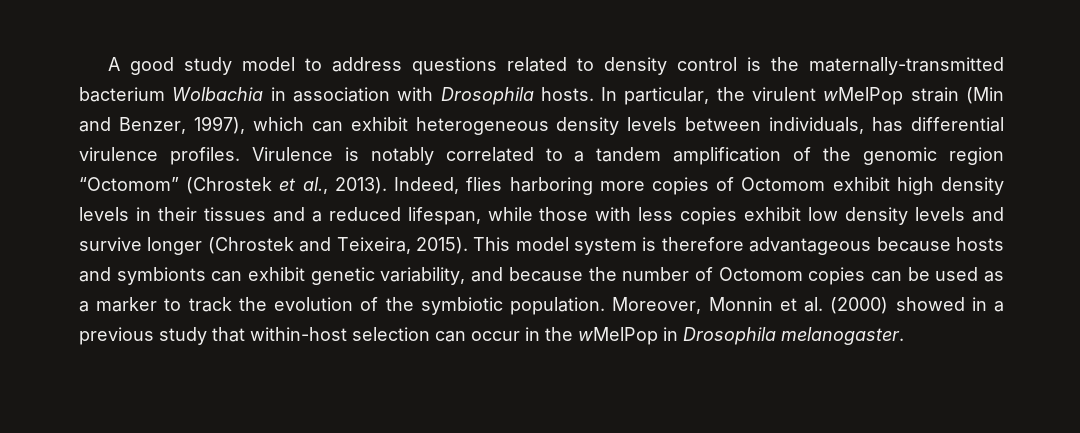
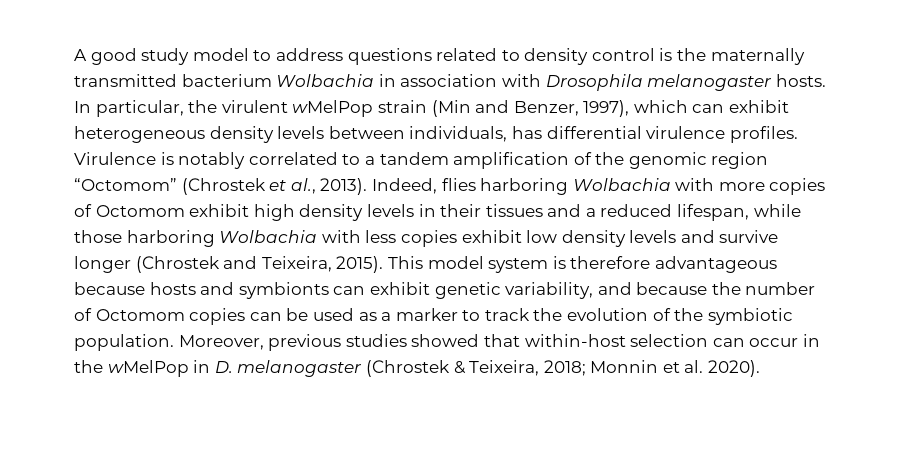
- A good study model to address questions related to density control is the maternally-transmitted bacterium Wolbachia in association with Drosophila hosts.
+ A good study model to address questions related to density control is the maternally transmitted bacterium Wolbachia in association with Drosophila melanogaster hosts.
- Indeed, flies harboring more copies of Octomom exhibit high density levels in their tissues and a reduced lifespan, while those with less copies exhibit low density levels and survive longer (Chrostek and Teixeira, 2015).
+ Indeed, flies harboring Wolbachia with more copies of Octomom exhibit high density levels in their tissues and a reduced lifespan, while those harboring Wolbachia with less copies exhibit low density levels and survive longer (Chrostek and Teixeira, 2015).
- Moreover, Monnin et al. (2000) showed in a previous study that within-host selection can occur in the wMelPop in Drosophila melanogaster.
+ Moreover, previous studies showed that within-host selection can occur in the wMelPop in D. melanogaster (Chrostek & Teixeira, 2018; Monnin et al. 2020).

